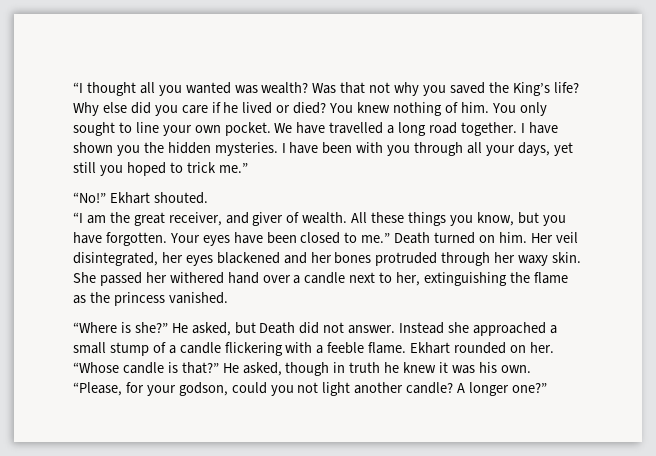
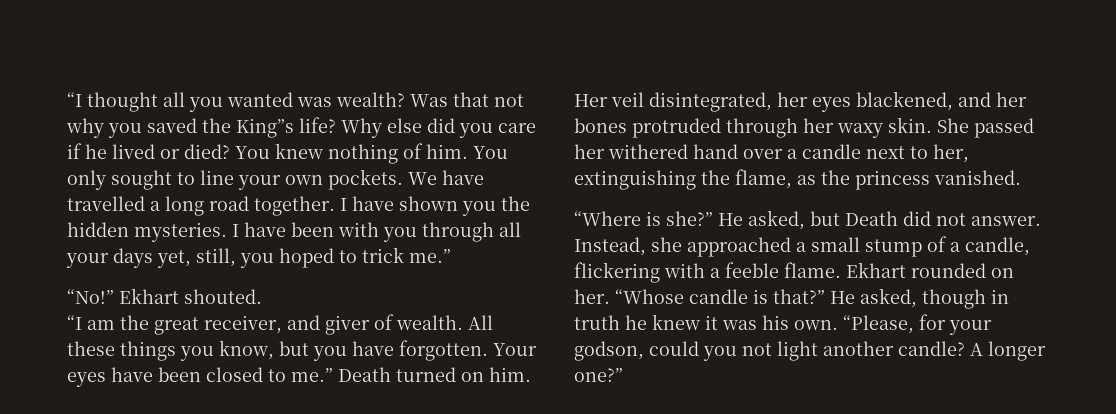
- Was that not why you saved the King’s life?
+ Was that not why you saved the King”s life?
- You only sought to line your own pocket.
+ You only sought to line your own pockets.
- I have been with you through all your days, yet still you hoped to trick me.”
+ I have been with you through all your days yet, still, you hoped to trick me.”
- Her veil disintegrated, her eyes blackened and her bones protruded through her waxy skin.
+ Her veil disintegrated, her eyes blackened, and her bones protruded through her waxy skin.
- She passed her withered hand over a candle next to her, extinguishing the flame as the princess vanished.
+ She passed her withered hand over a candle next to her, extinguishing the flame, as the princess vanished.
- Instead she approached a small stump of a candle flickering with a feeble flame.
+ Instead, she approached a small stump of a candle, flickering with a feeble flame.

